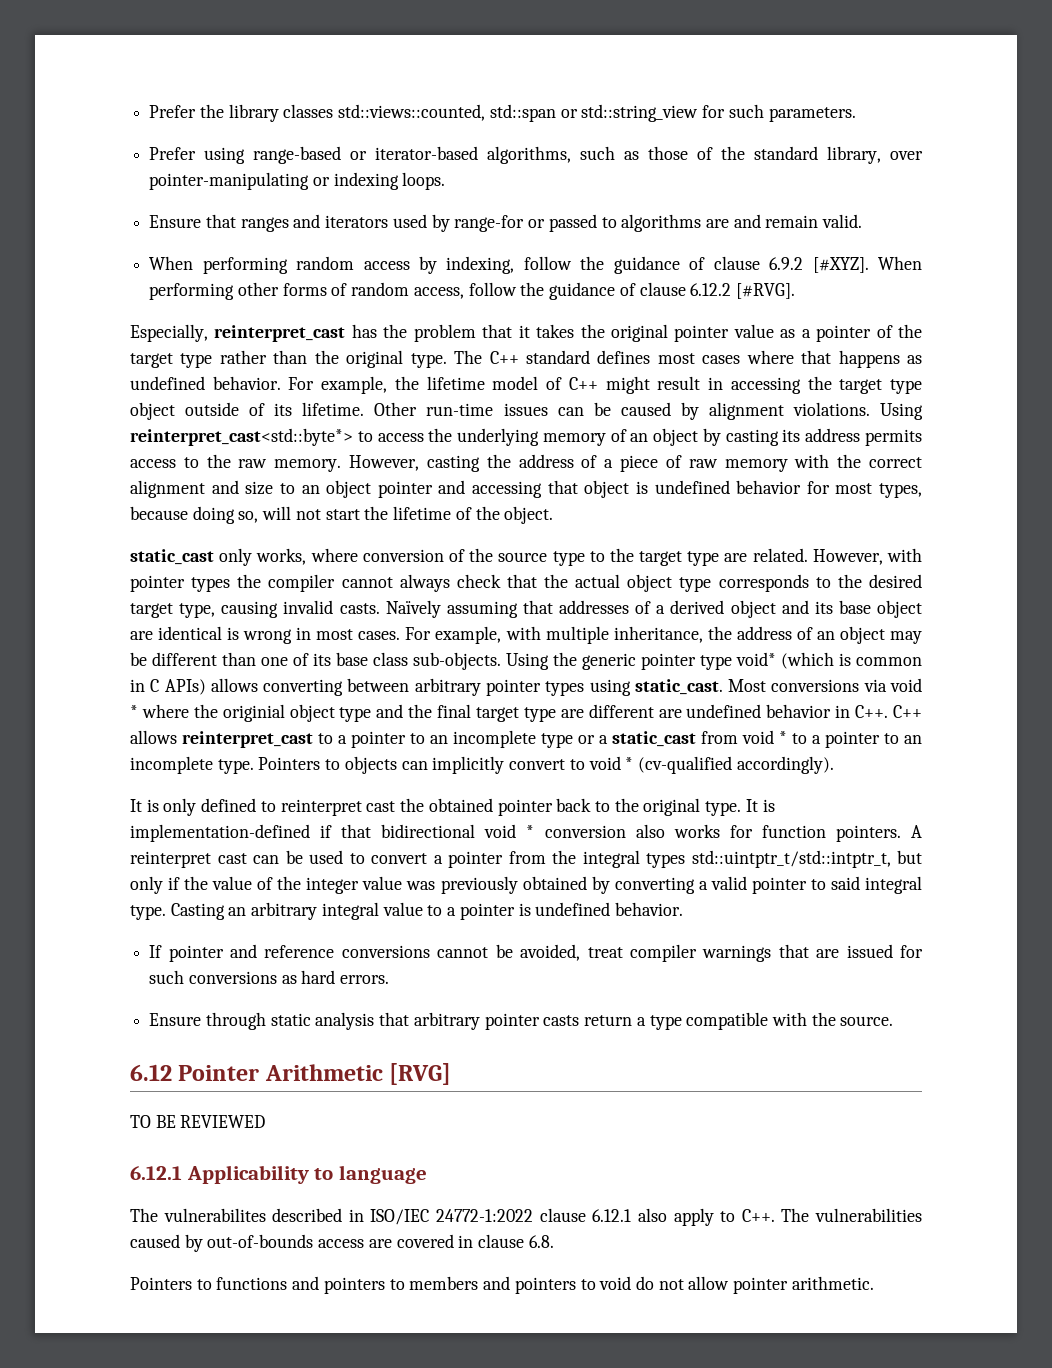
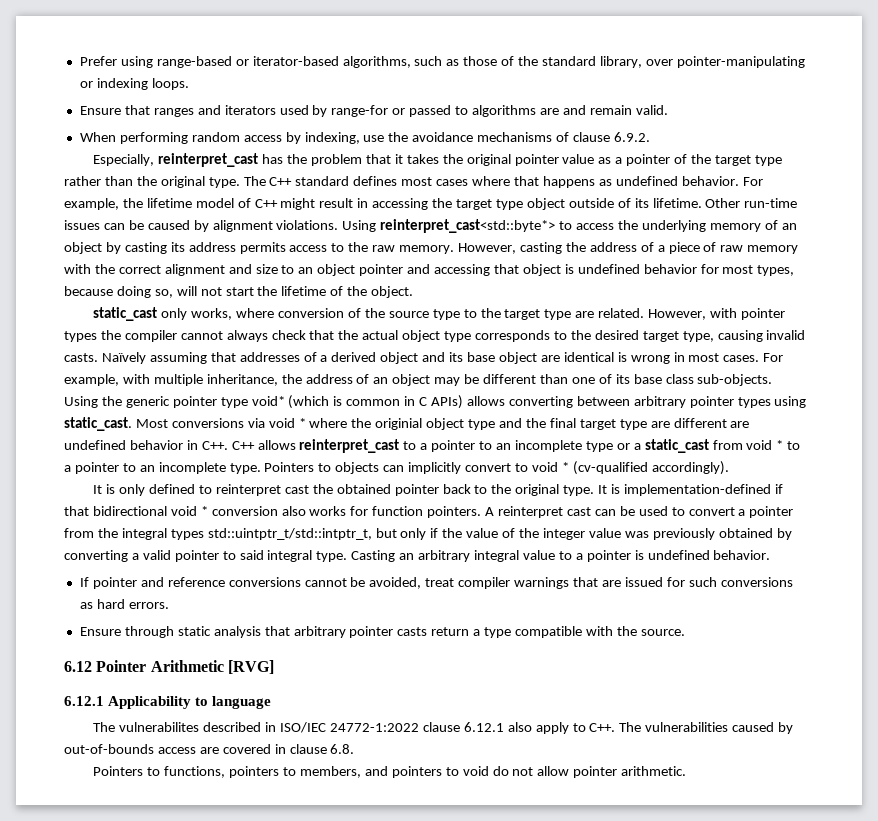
- Prefer the library classes std::views::counted, std::span or std::string_view for such parameters.
- When performing random access by indexing, follow the guidance of clause 6.9.2 [#XYZ]. When performing other forms of random access, follow the guidance of clause 6.12.2 [#RVG].
+ When performing random access by indexing, use the avoidance mechanisms of clause 6.9.2.
- TO BE REVIEWED
- Pointers to functions and pointers to members and pointers to void do not allow pointer arithmetic.
+ Pointers to functions, pointers to members, and pointers to void do not allow pointer arithmetic.

